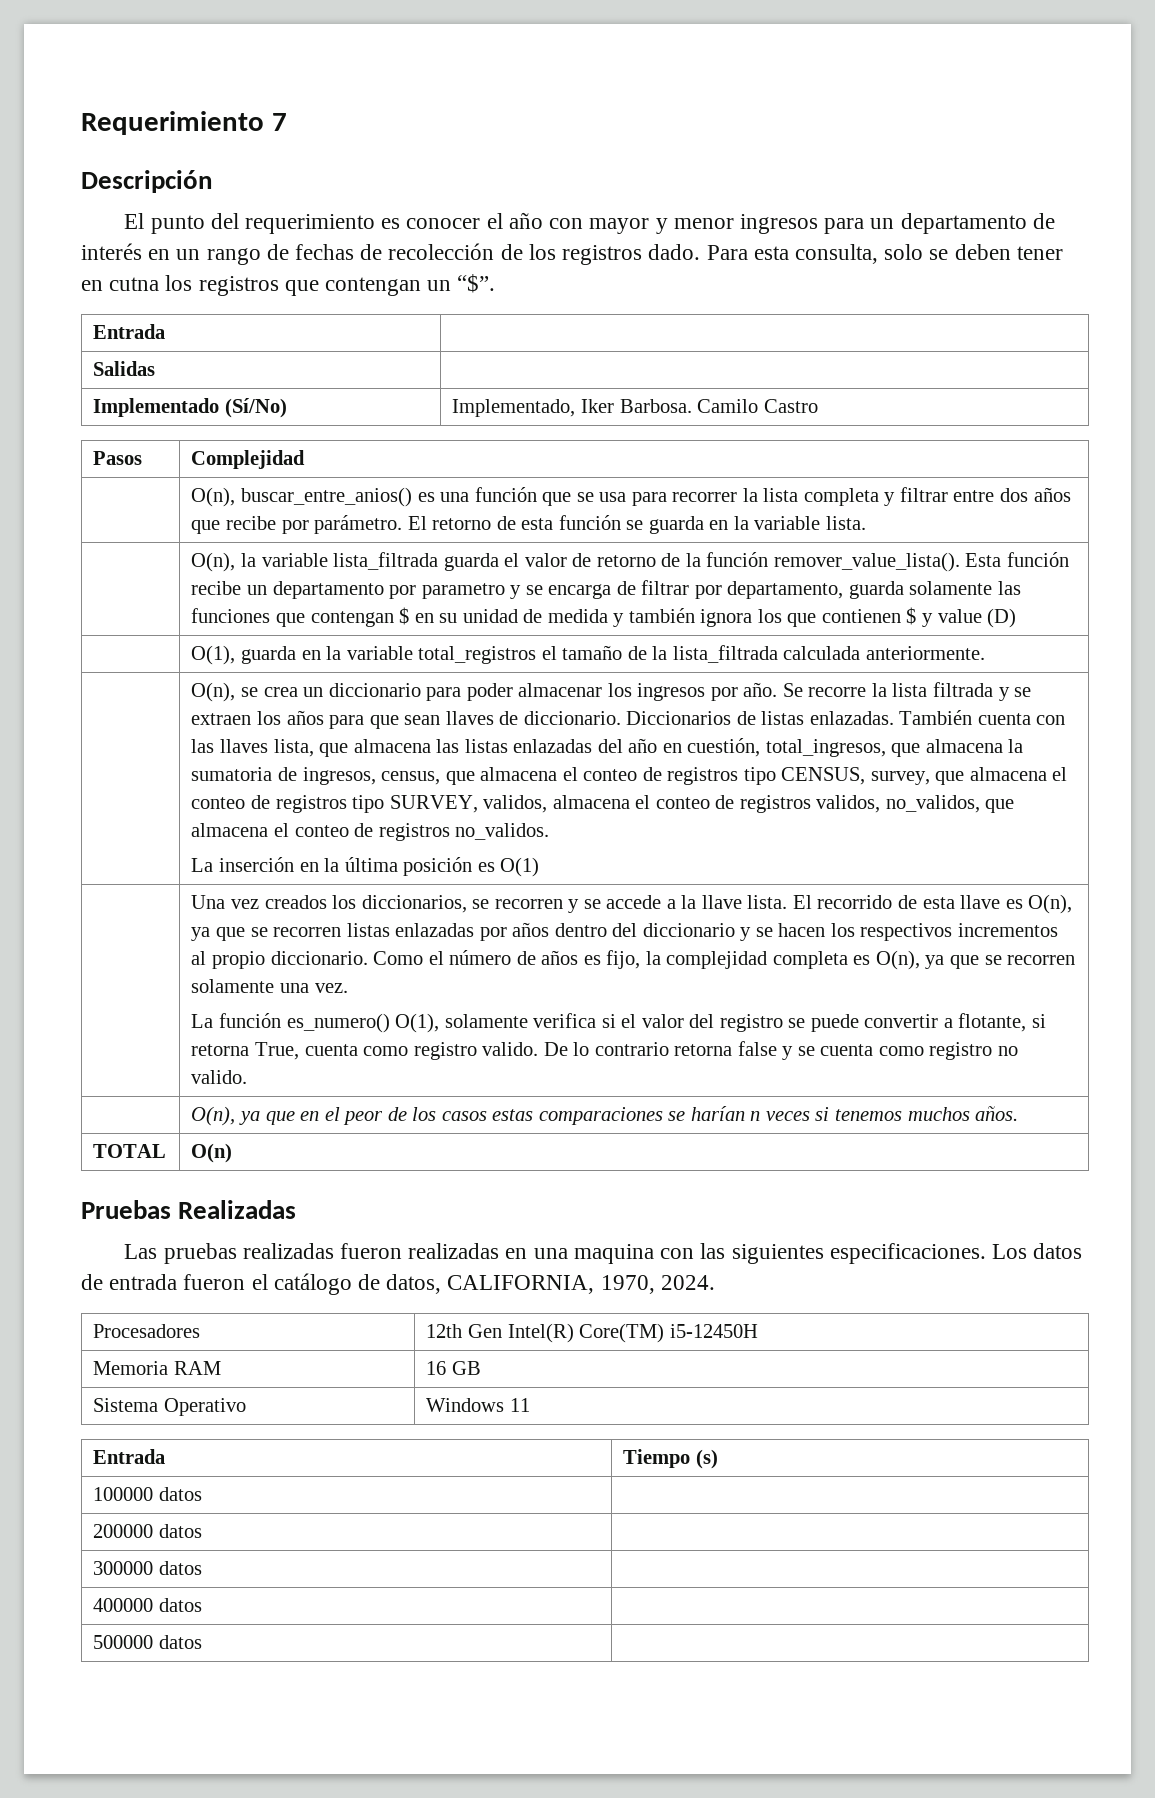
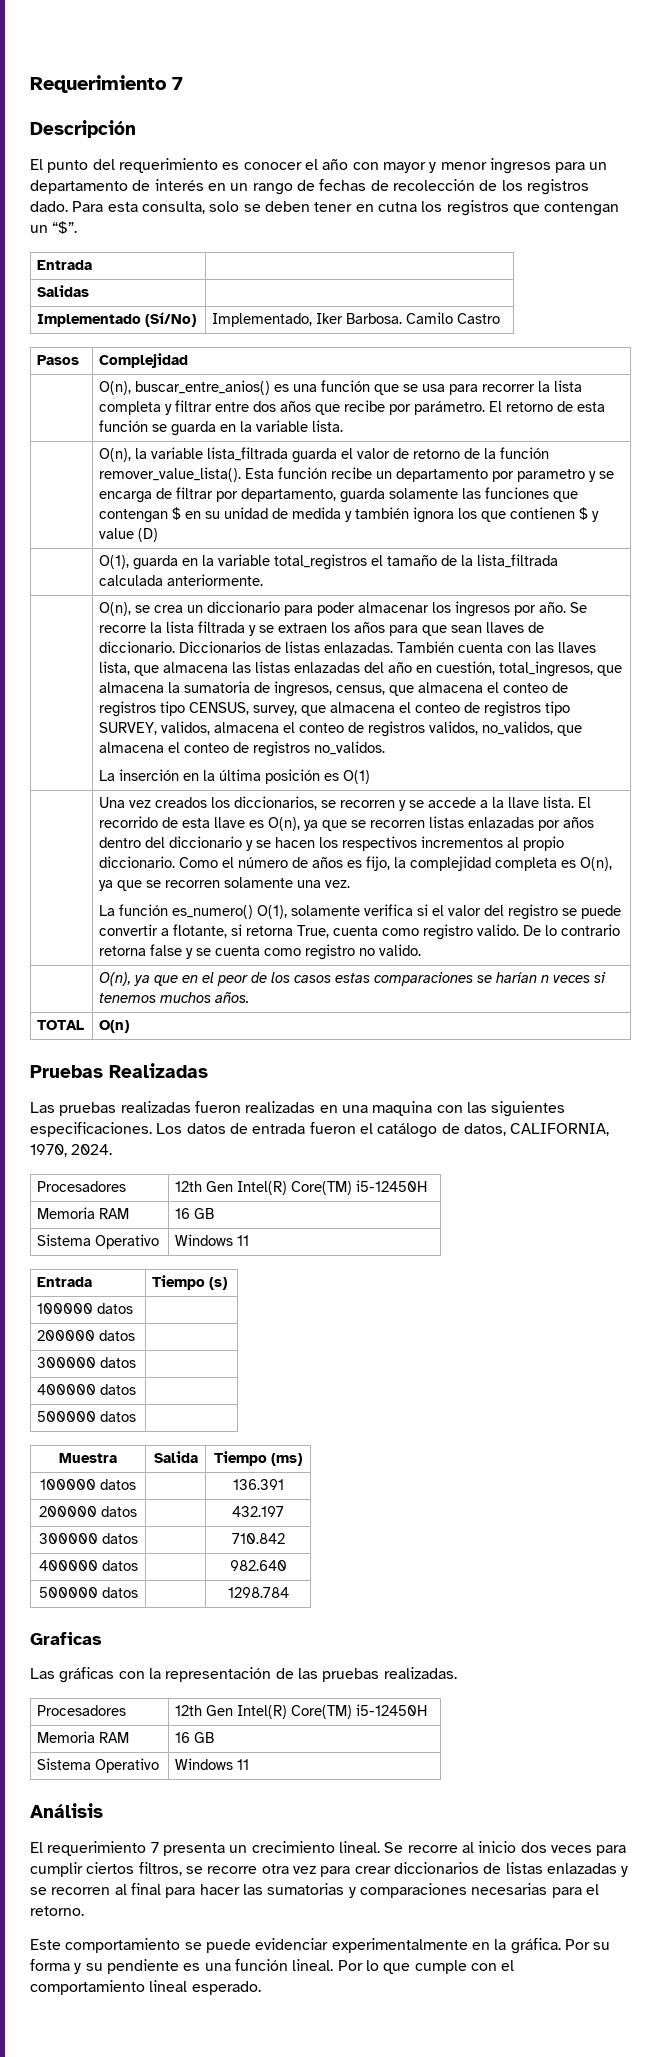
+ Muestra | Salida | Tiempo (ms)
+ 100000 datos | | 136.391
+ 200000 datos | | 432.197
+ 300000 datos | | 710.842
+ 400000 datos | | 982.640
+ 500000 datos | | 1298.784
+ Graficas
+ Las gráficas con la representación de las pruebas realizadas.
+ Procesadores | 12th Gen Intel(R) Core(TM) i5-12450H
+ Memoria RAM | 16 GB
+ Sistema Operativo | Windows 11
+ Análisis
+ El requerimiento 7 presenta un crecimiento lineal. Se recorre al inicio dos veces para cumplir ciertos filtros, se recorre otra vez para crear diccionarios de listas enlazadas y se recorren al final para hacer las sumatorias y comparaciones necesarias para el retorno.
+ Este comportamiento se puede evidenciar experimentalmente en la gráfica. Por su forma y su pendiente es una función lineal. Por lo que cumple con el comportamiento lineal esperado.

